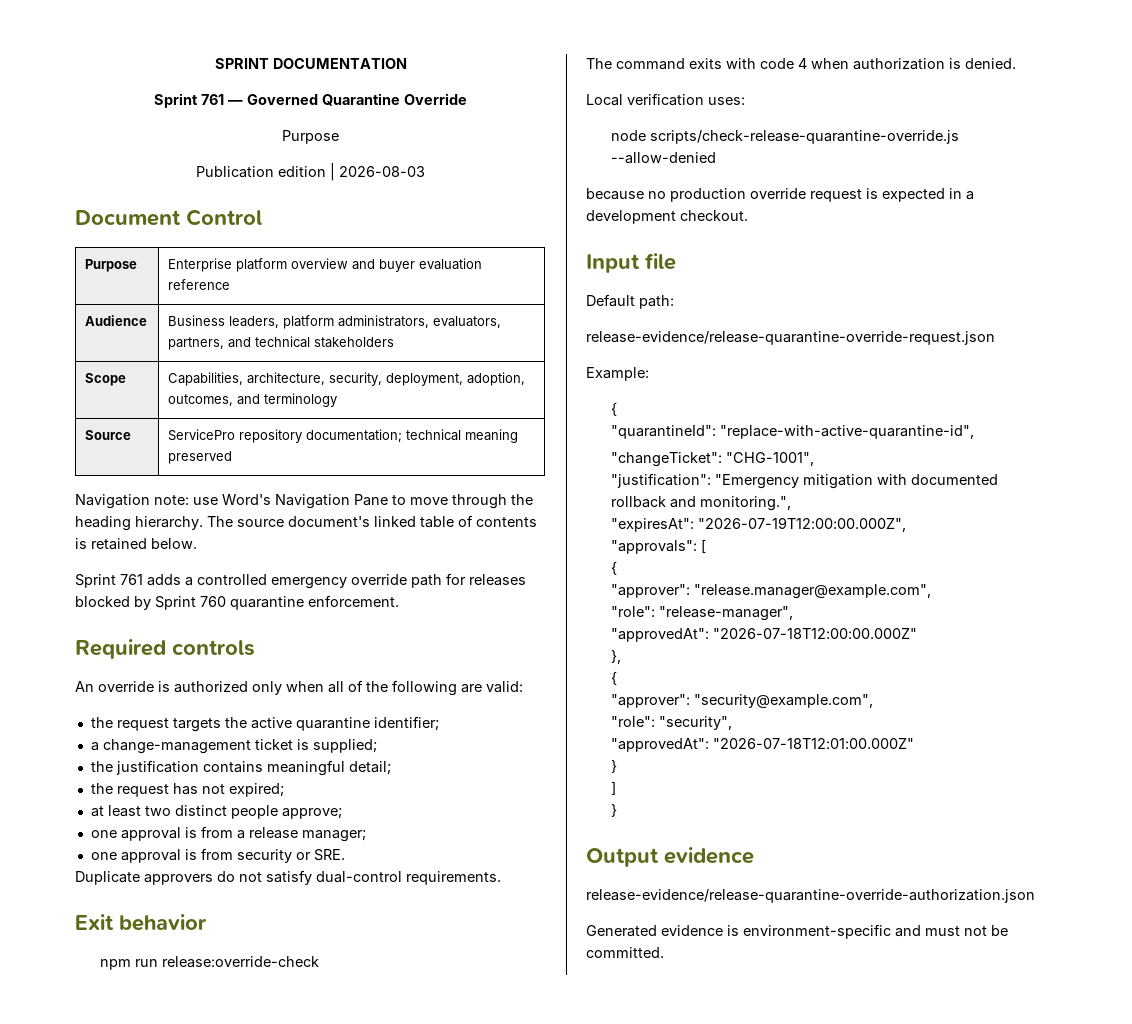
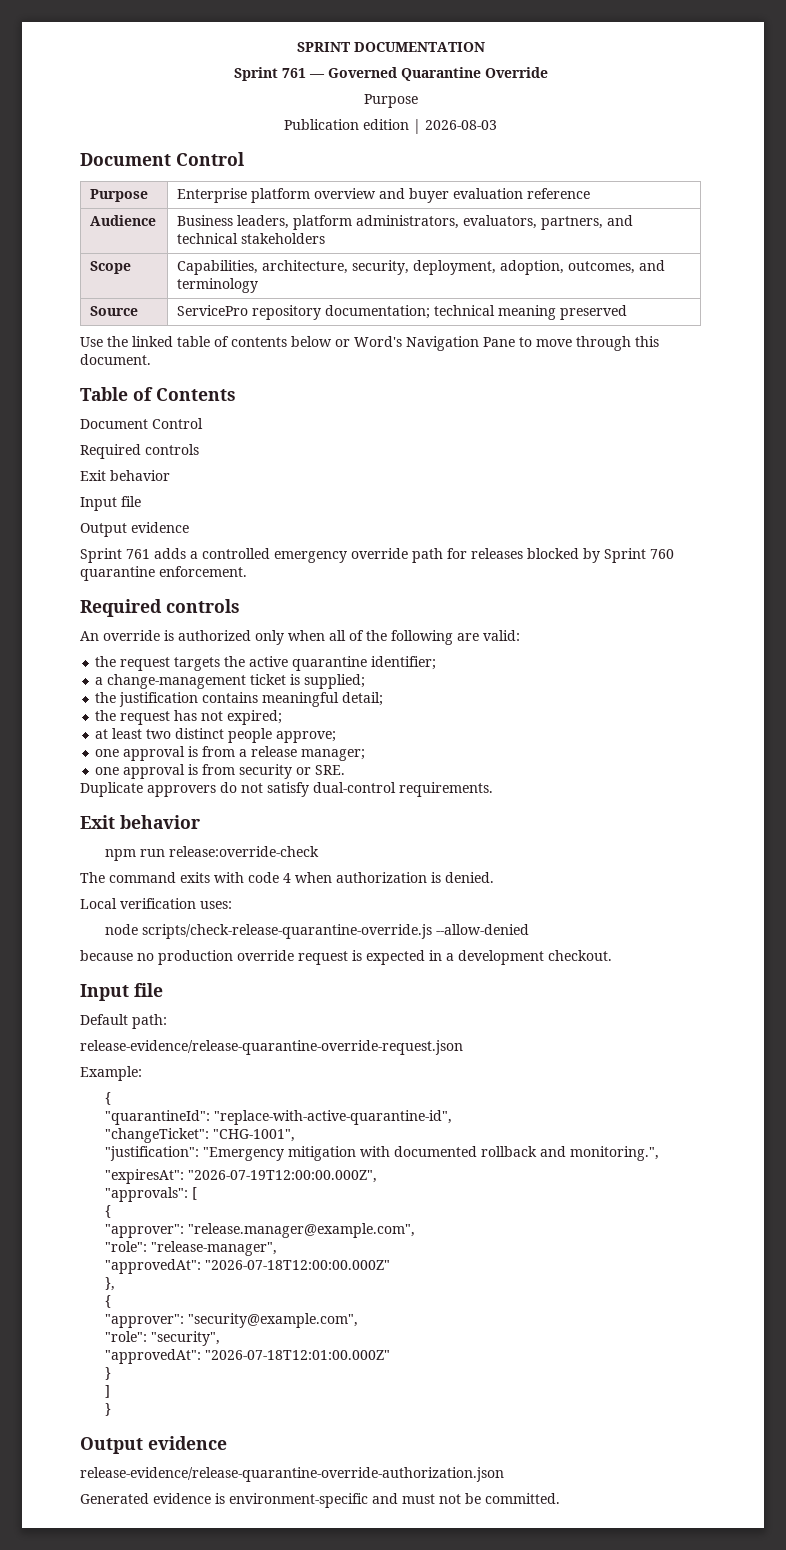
- Navigation note: use Word's Navigation Pane to move through the heading hierarchy. The source document's linked table of contents is retained below.
+ Use the linked table of contents below or Word's Navigation Pane to move through this document.
+ Table of Contents
+ Document Control
+ Required controls
+ Exit behavior
+ Input file
+ Output evidence

